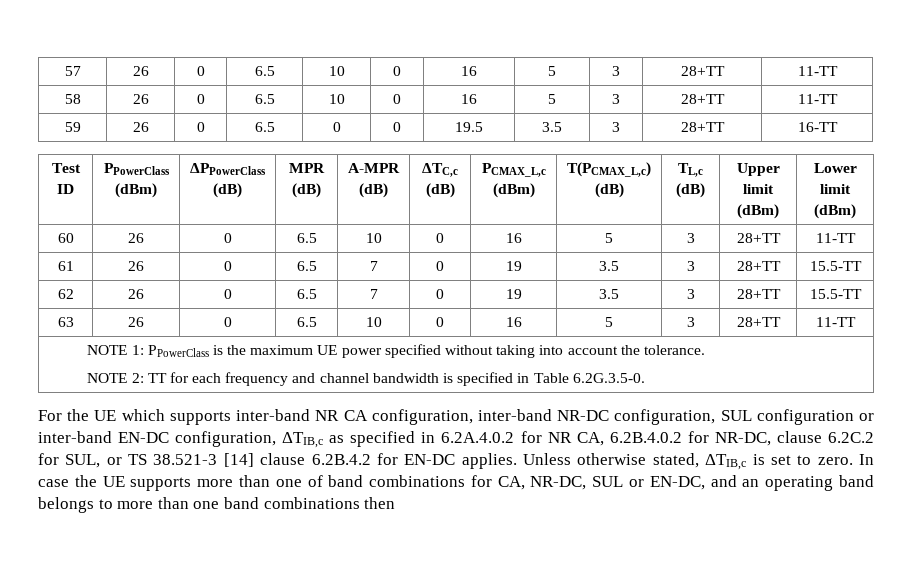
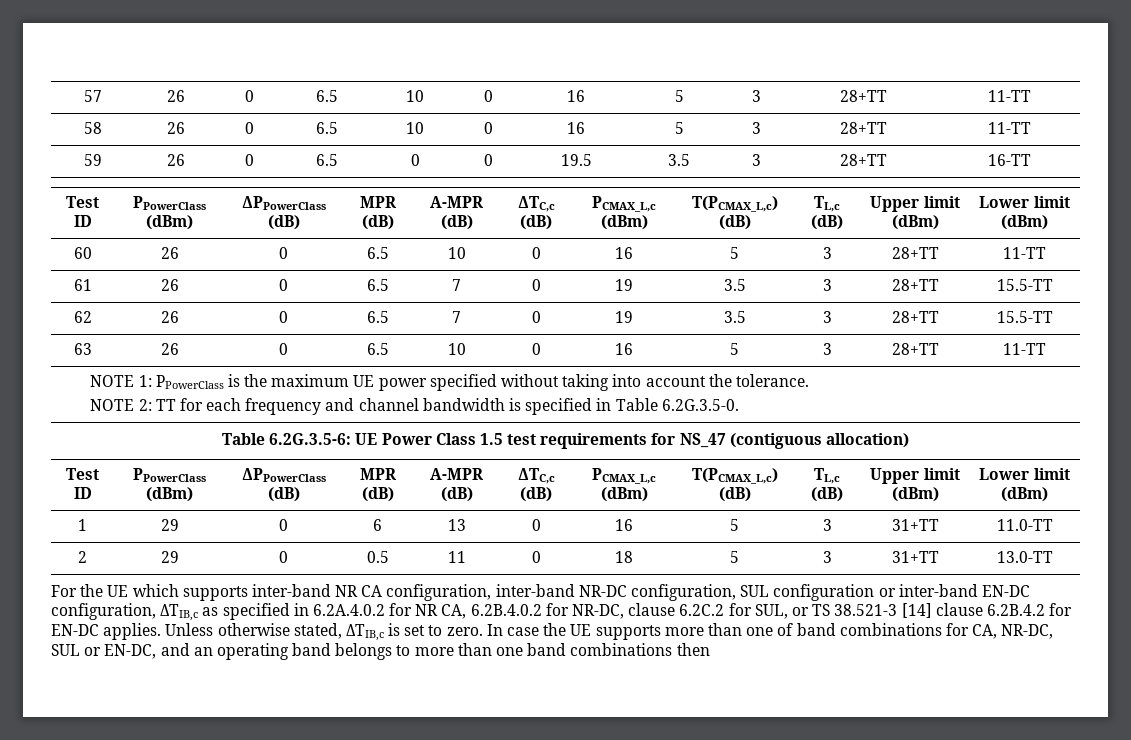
+ Table 6.2G.3.5-6: UE Power Class 1.5 test requirements for NS_47 (contiguous allocation)
+ Test ID | PPowerClass (dBm) | ΔPPowerClass (dB) | MPR (dB) | A-MPR (dB) | ΔTC,c (dB) | PCMAX_L,c (dBm) | T(PCMAX_L,c) (dB) | TL,c (dB) | Upper limit (dBm) | Lower limit (dBm)
+ 1 | 29 | 0 | 6 | 13 | 0 | 16 | 5 | 3 | 31+TT | 11.0-TT
+ 2 | 29 | 0 | 0.5 | 11 | 0 | 18 | 5 | 3 | 31+TT | 13.0-TT

